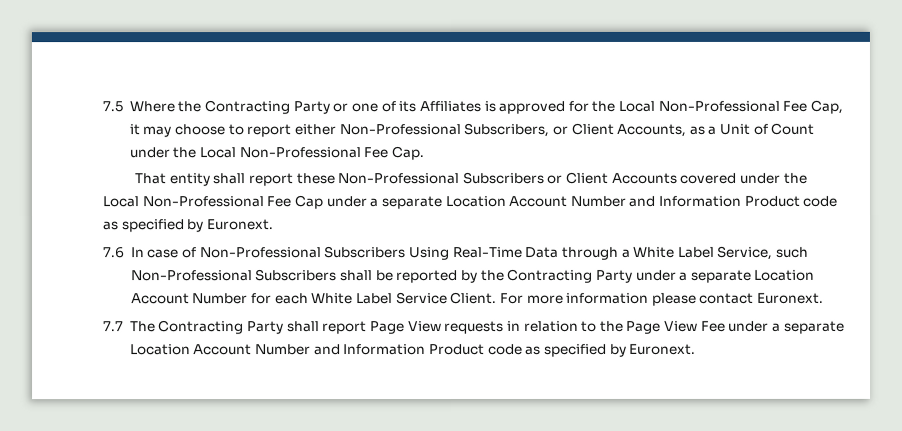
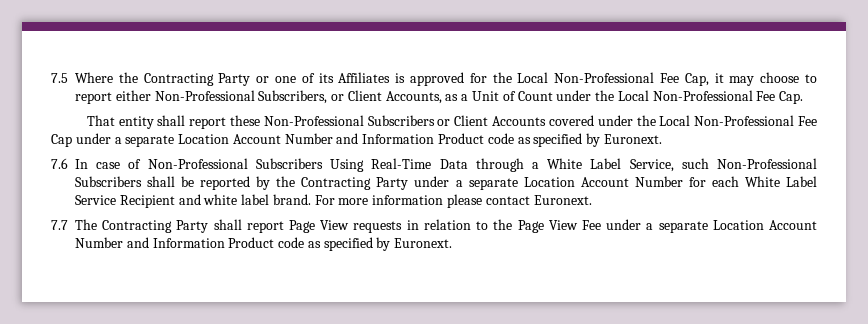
- 7.6 In case of Non-Professional Subscribers Using Real-Time Data through a White Label Service, such Non-Professional Subscribers shall be reported by the Contracting Party under a separate Location Account Number for each White Label Service Client.
+ 7.6 In case of Non-Professional Subscribers Using Real-Time Data through a White Label Service, such Non-Professional Subscribers shall be reported by the Contracting Party under a separate Location Account Number for each White Label Service Recipient and white label brand.

